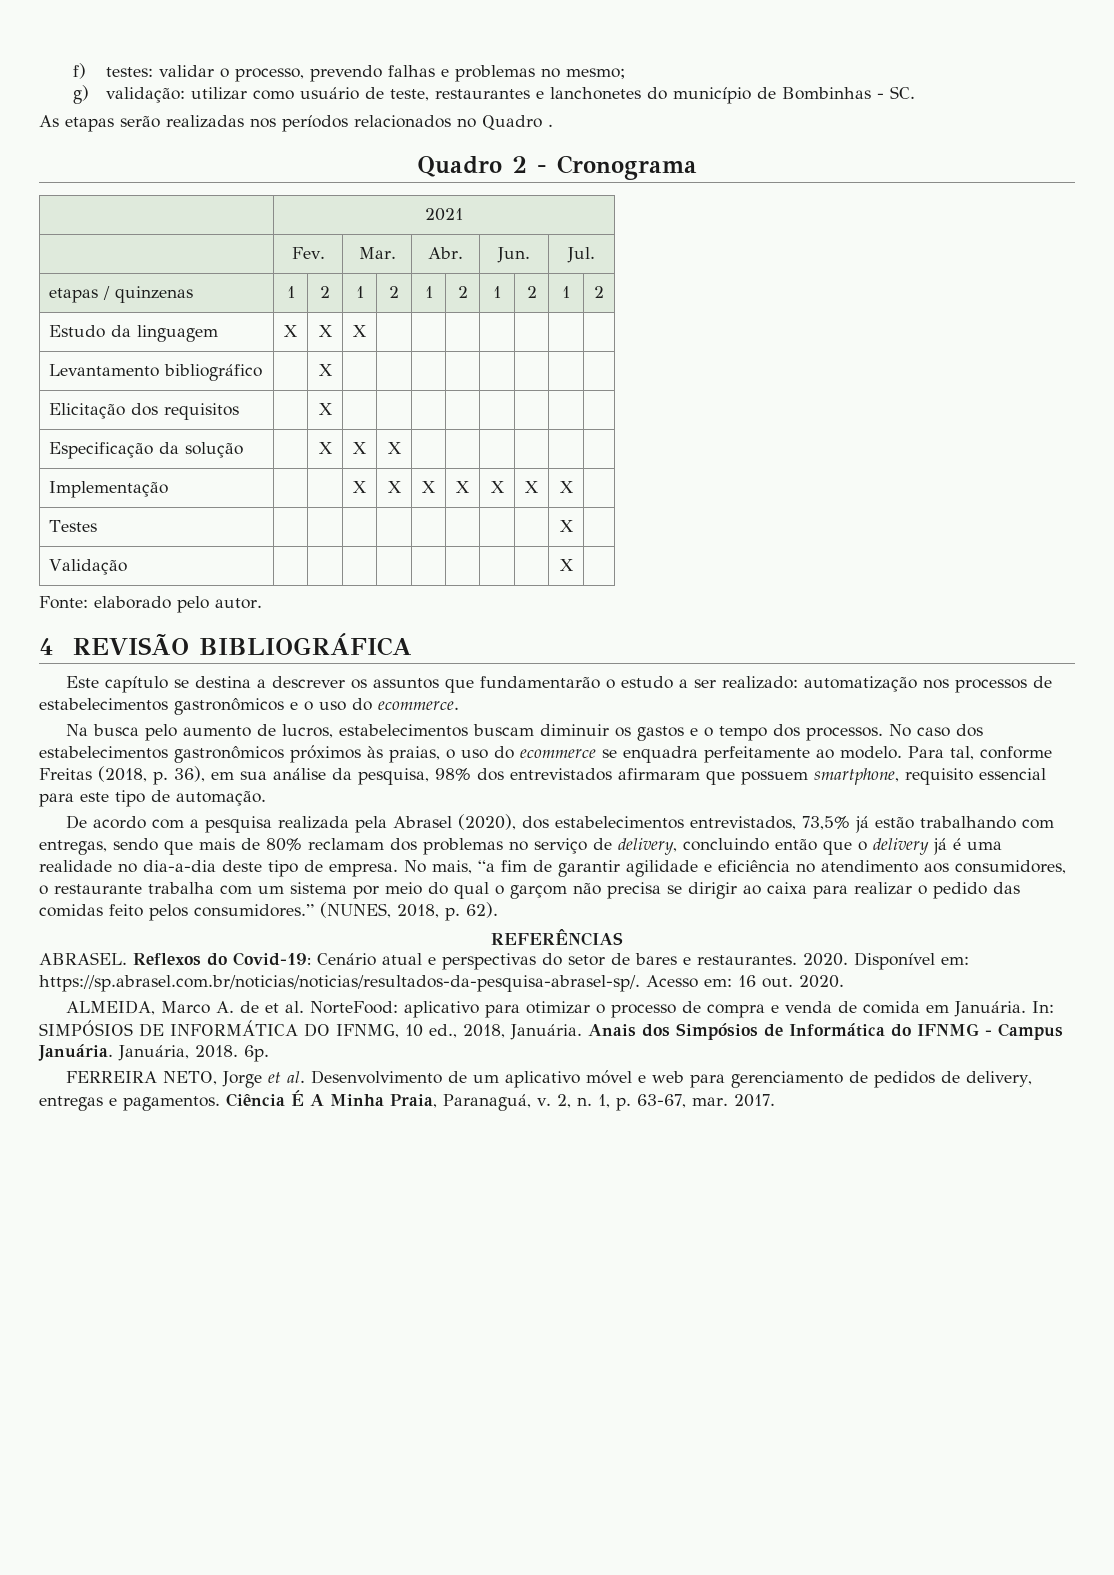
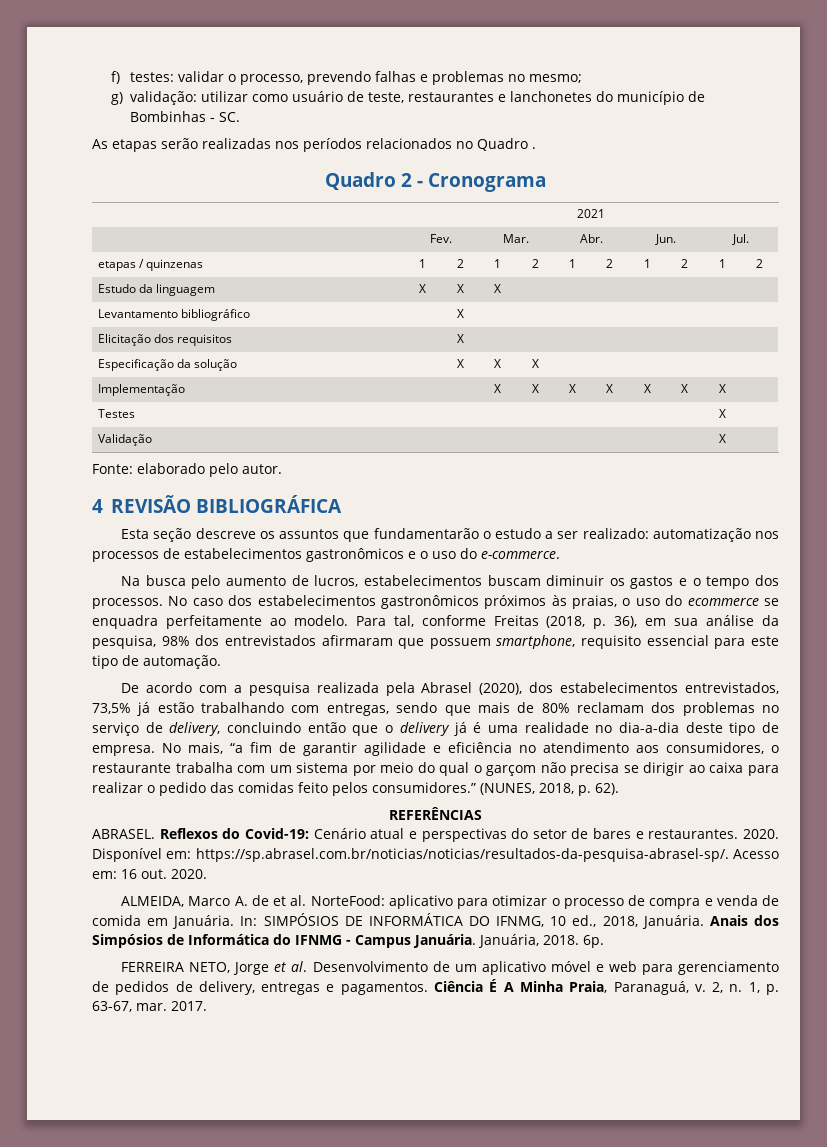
- Este capítulo se destina a descrever os assuntos que fundamentarão o estudo a ser realizado: automatização nos processos de estabelecimentos gastronômicos e o uso do ecommerce.
+ Esta seção descreve os assuntos que fundamentarão o estudo a ser realizado: automatização nos processos de estabelecimentos gastronômicos e o uso do e-commerce.

